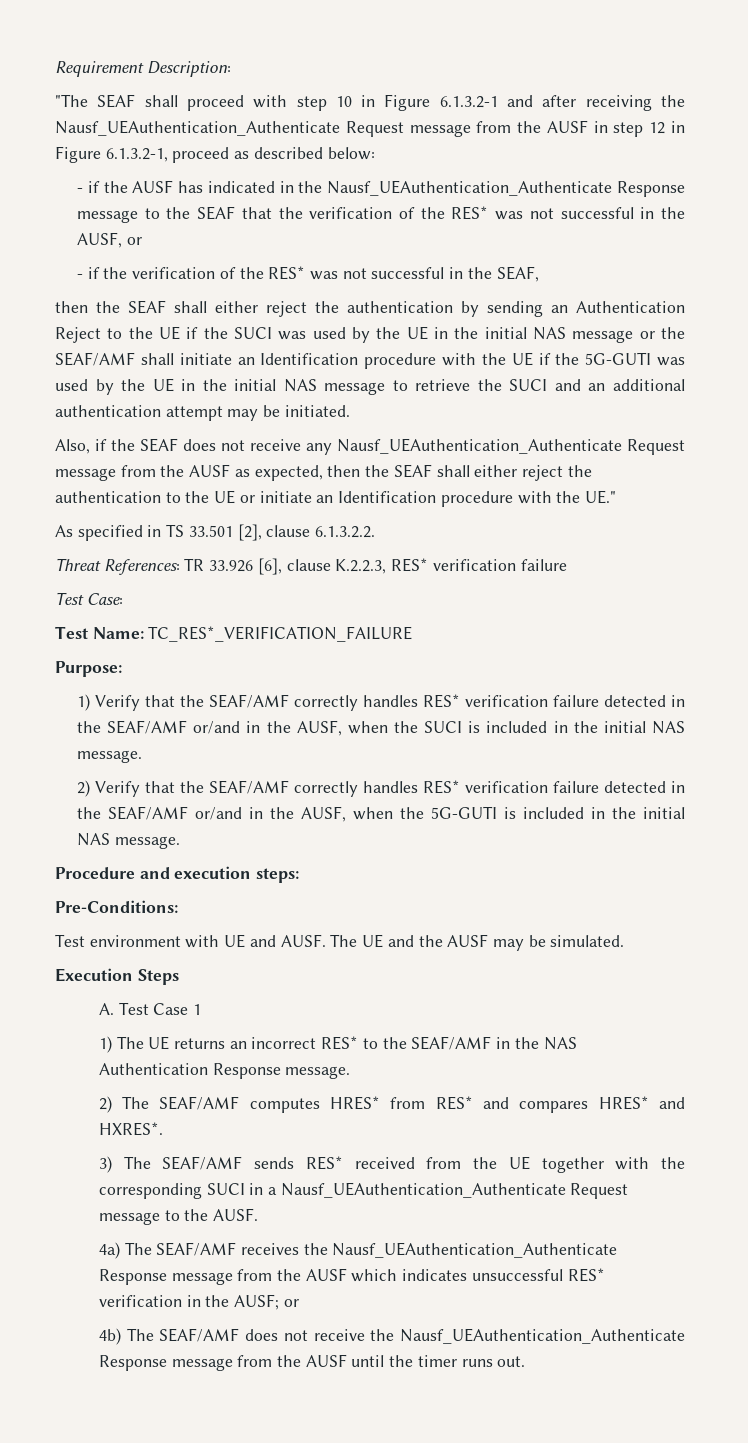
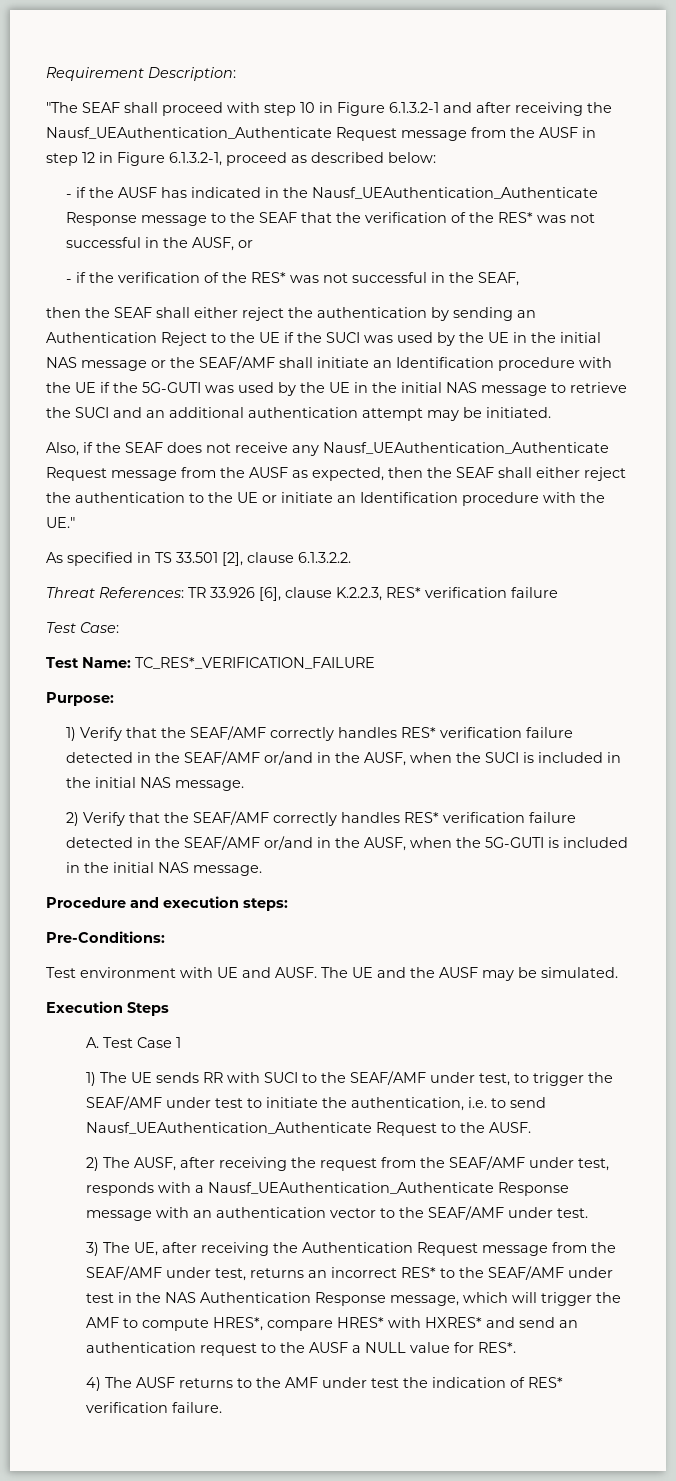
- 1) The UE returns an incorrect RES* to the SEAF/AMF in the NAS Authentication Response message.
- 2) The SEAF/AMF computes HRES* from RES* and compares HRES* and HXRES*.
- 3) The SEAF/AMF sends RES* received from the UE together with the corresponding SUCI in a Nausf_UEAuthentication_Authenticate Request message to the AUSF.
- 4a) The SEAF/AMF receives the Nausf_UEAuthentication_Authenticate Response message from the AUSF which indicates unsuccessful RES* verification in the AUSF; or
- 4b) The SEAF/AMF does not receive the Nausf_UEAuthentication_Authenticate Response message from the AUSF until the timer runs out.
+ 1) The UE sends RR with SUCI to the SEAF/AMF under test, to trigger the SEAF/AMF under test to initiate the authentication, i.e. to send Nausf_UEAuthentication_Authenticate Request to the AUSF.
+ 2) The AUSF, after receiving the request from the SEAF/AMF under test, responds with a Nausf_UEAuthentication_Authenticate Response message with an authentication vector to the SEAF/AMF under test.
+ 3) The UE, after receiving the Authentication Request message from the SEAF/AMF under test, returns an incorrect RES* to the SEAF/AMF under test in the NAS Authentication Response message, which will trigger the AMF to compute HRES*, compare HRES* with HXRES* and send an authentication request to the AUSF a NULL value for RES*.
+ 4) The AUSF returns to the AMF under test the indication of RES* verification failure.

